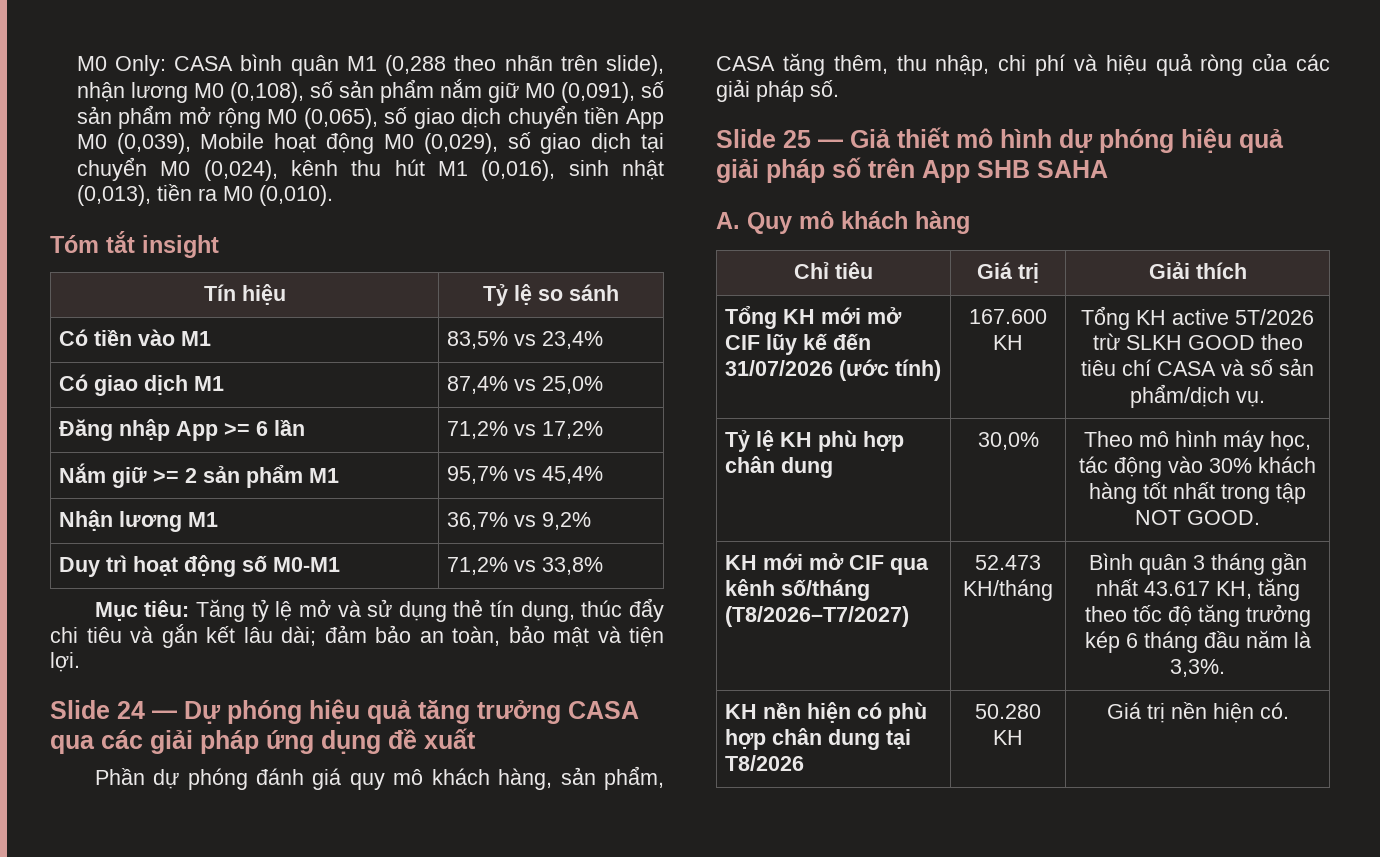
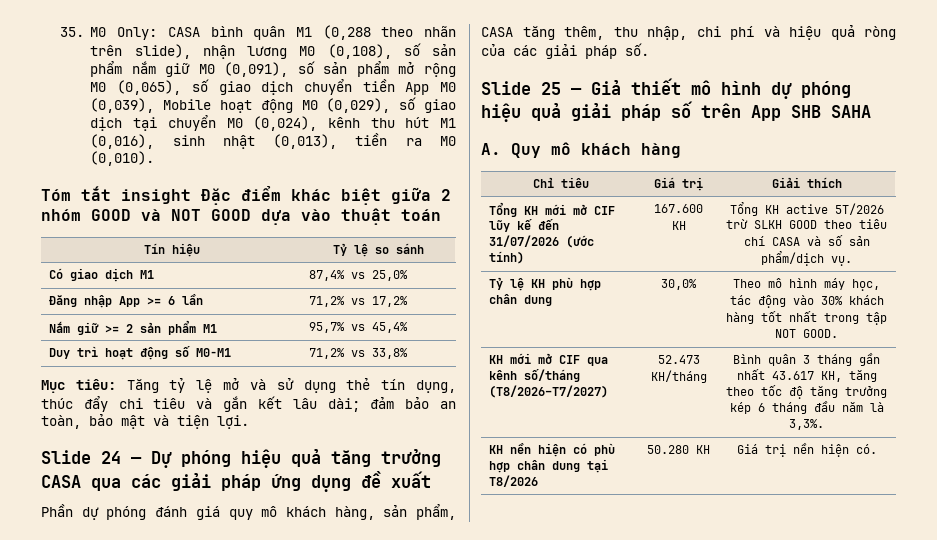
- M0 Only:
+ 35. M0 Only:
- Tóm tắt insight
+ Tóm tắt insight Đặc điểm khác biệt giữa 2 nhóm GOOD và NOT GOOD dựa vào thuật toán
- Có tiền vào M1 | 83,5% vs 23,4%
- Nhận lương M1 | 36,7% vs 9,2%

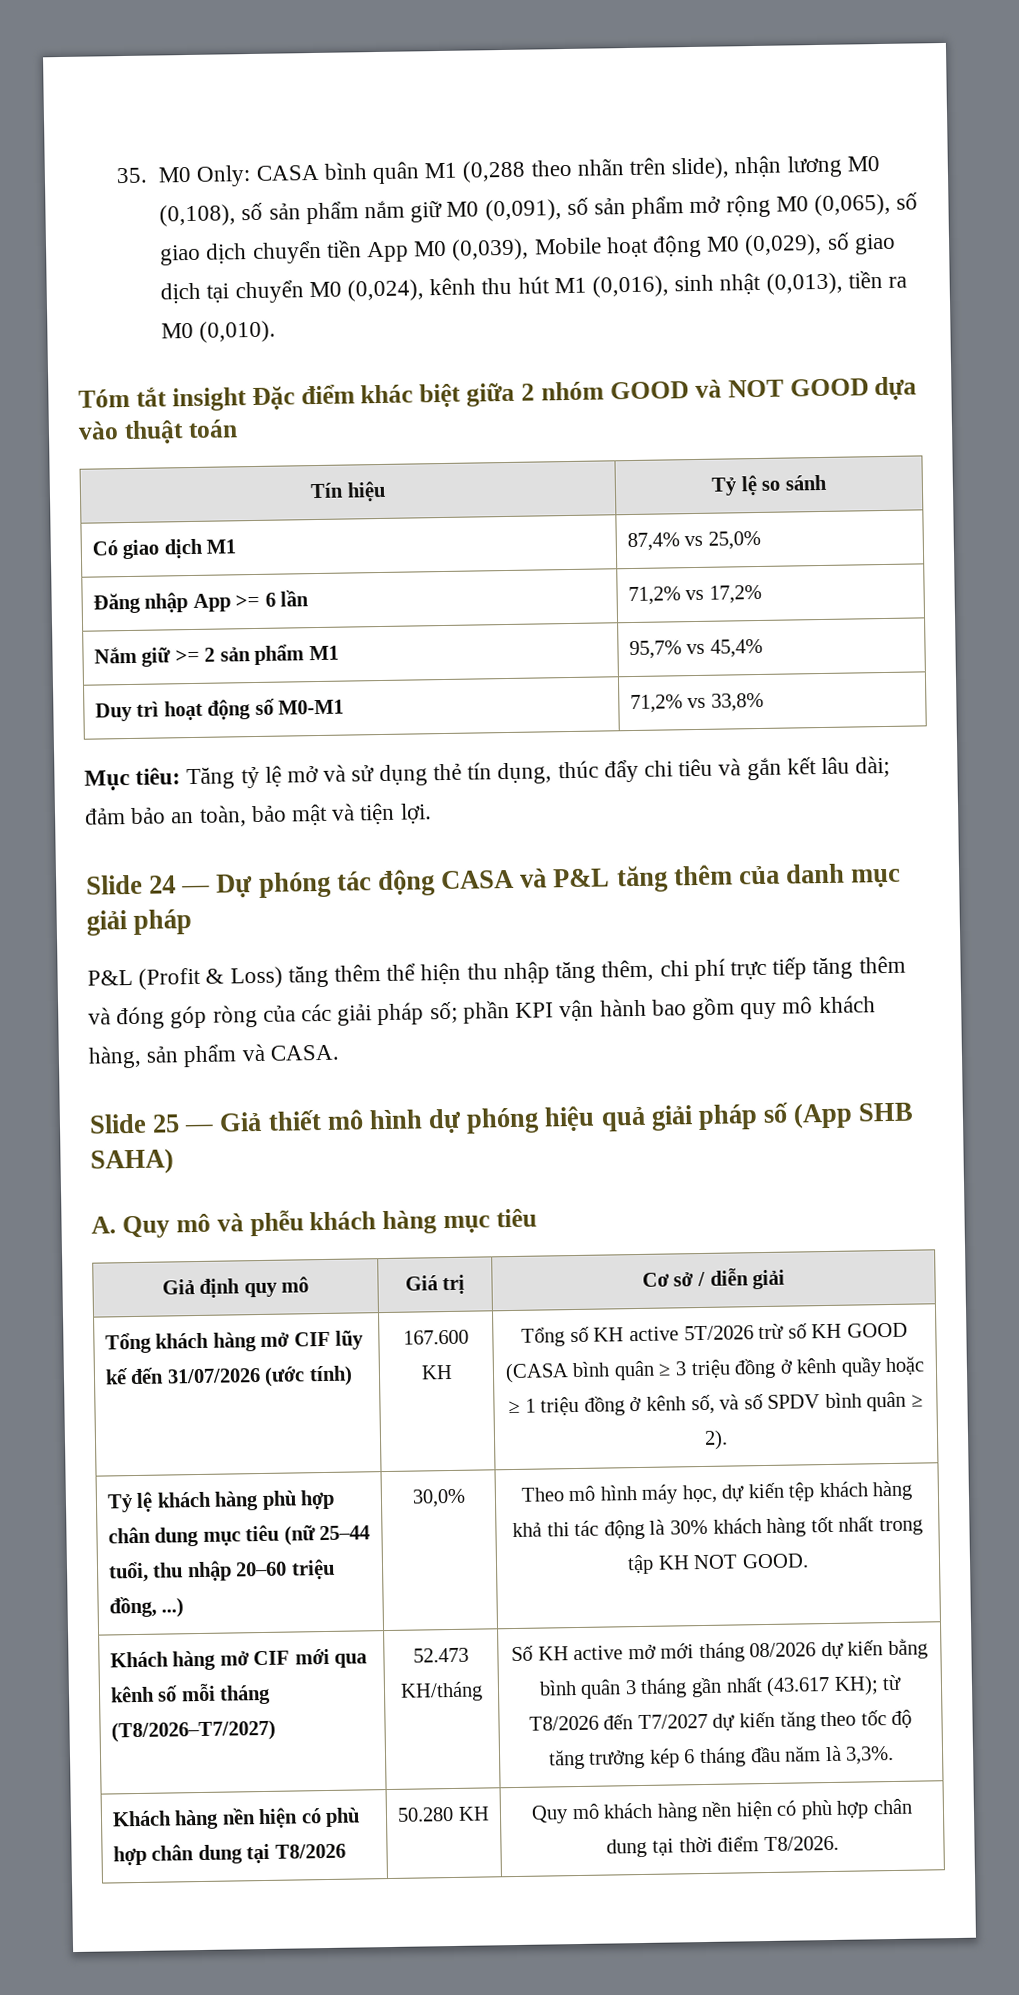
- Slide 24 — Dự phóng hiệu quả tăng trưởng CASA qua các giải pháp ứng dụng đề xuất
- Phần dự phóng đánh giá quy mô khách hàng, sản phẩm, CASA tăng thêm, thu nhập, chi phí và hiệu quả ròng của các giải pháp số.
+ Slide 24 — Dự phóng tác động CASA và P&L tăng thêm của danh mục giải pháp
+ P&L (Profit & Loss) tăng thêm thể hiện thu nhập tăng thêm, chi phí trực tiếp tăng thêm và đóng góp ròng của các giải pháp số; phần KPI vận hành bao gồm quy mô khách hàng, sản phẩm và CASA.
- Slide 25 — Giả thiết mô hình dự phóng hiệu quả giải pháp số trên App SHB SAHA
+ Slide 25 — Giả thiết mô hình dự phóng hiệu quả giải pháp số (App SHB SAHA)
- A. Quy mô khách hàng
- Chỉ tiêu | Giá trị | Giải thích
- Tổng KH mới mở CIF lũy kế đến 31/07/2026 (ước tính) | 167.600 KH | Tổng KH active 5T/2026 trừ SLKH GOOD theo tiêu chí CASA và số sản phẩm/dịch vụ.
- Tỷ lệ KH phù hợp chân dung | 30,0% | Theo mô hình máy học, tác động vào 30% khách hàng tốt nhất trong tập NOT GOOD.
+ A. Quy mô và phễu khách hàng mục tiêu
+ Giả định quy mô | Giá trị | Cơ sở / diễn giải
+ Tổng khách hàng mở CIF lũy kế đến 31/07/2026 (ước tính) | 167.600 KH | Tổng số KH active 5T/2026 trừ số KH GOOD (CASA bình quân ≥ 3 triệu đồng ở kênh quầy hoặc ≥ 1 triệu đồng ở kênh số, và số SPDV bình quân ≥ 2).
+ Tỷ lệ khách hàng phù hợp chân dung mục tiêu (nữ 25–44 tuổi, thu nhập 20–60 triệu đồng, ...) | 30,0% | Theo mô hình máy học, dự kiến tệp khách hàng khả thi tác động là 30% khách hàng tốt nhất trong tập KH NOT GOOD.
- KH mới mở CIF qua kênh số/tháng (T8/2026–T7/2027)
+ Khách hàng mở CIF mới qua kênh số mỗi tháng (T8/2026–T7/2027)
- Bình quân 3 tháng gần nhất 43.617 KH, tăng theo tốc độ tăng trưởng kép 6 tháng đầu năm là 3,3%.
+ Số KH active mở mới tháng 08/2026 dự kiến bằng bình quân 3 tháng gần nhất (43.617 KH); từ T8/2026 đến T7/2027 dự kiến tăng theo tốc độ tăng trưởng kép 6 tháng đầu năm là 3,3%.
- KH nền hiện có phù hợp chân dung tại T8/2026 | 50.280 KH | Giá trị nền hiện có.
+ Khách hàng nền hiện có phù hợp chân dung tại T8/2026 | 50.280 KH | Quy mô khách hàng nền hiện có phù hợp chân dung tại thời điểm T8/2026.

